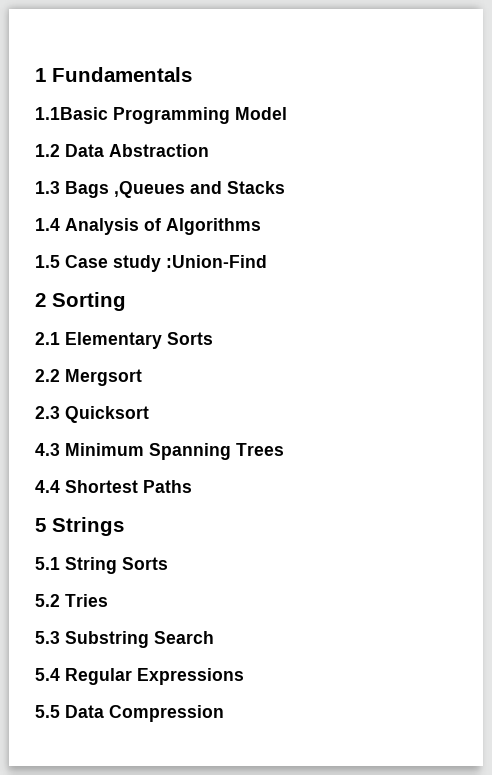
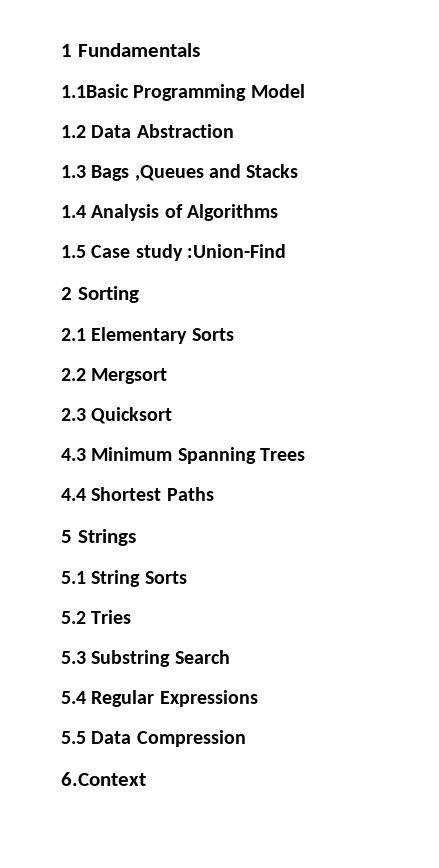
+ 6.Context

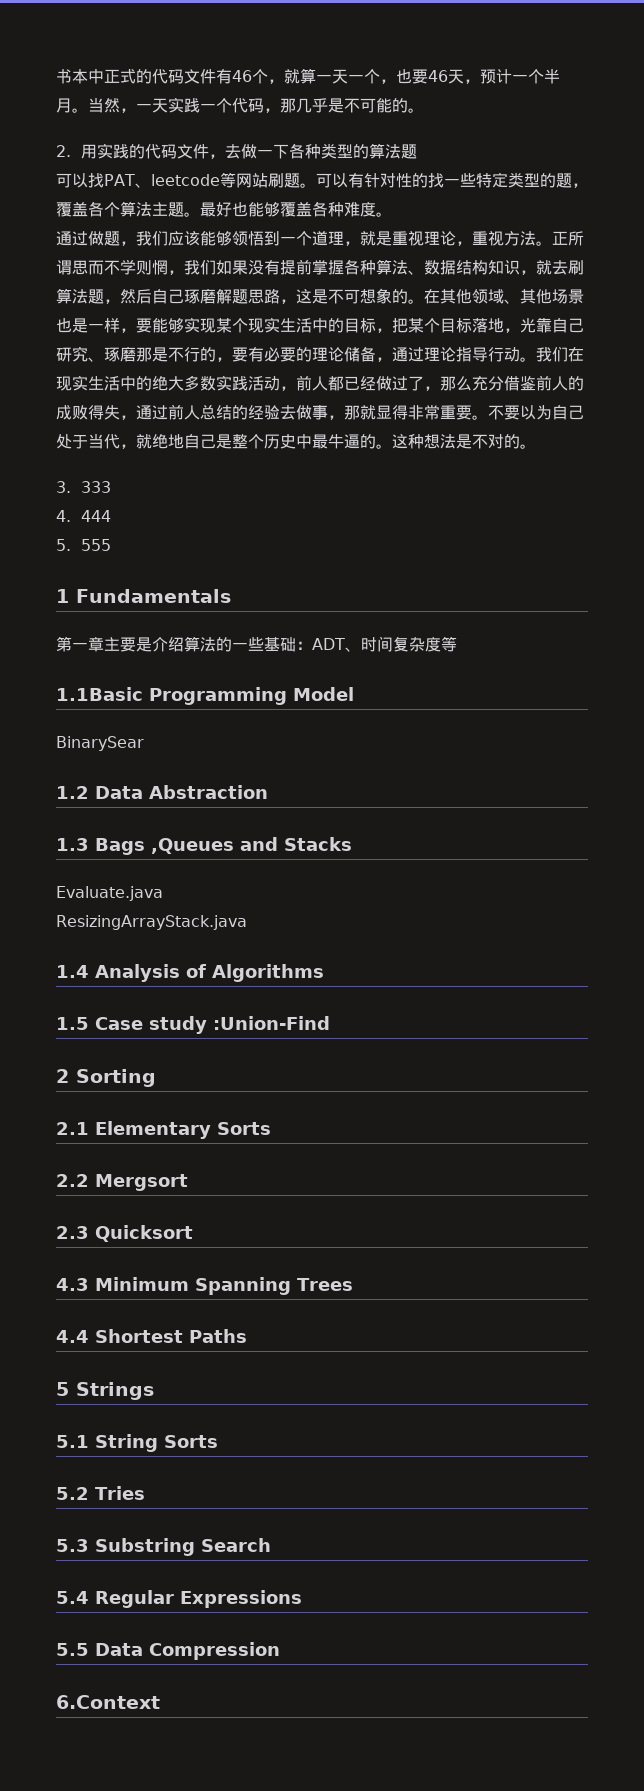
+ 书本中正式的代码文件有46个，就算一天一个，也要46天，预计一个半月。当然，一天实践一个代码，那几乎是不可能的。
+ 2.用实践的代码文件，去做一下各种类型的算法题
+ 可以找PAT、leetcode等网站刷题。可以有针对性的找一些特定类型的题，覆盖各个算法主题。最好也能够覆盖各种难度。
+ 通过做题，我们应该能够领悟到一个道理，就是重视理论，重视方法。正所谓思而不学则惘，我们如果没有提前掌握各种算法、数据结构知识，就去刷算法题，然后自己琢磨解题思路，这是不可想象的。在其他领域、其他场景也是一样，要能够实现某个现实生活中的目标，把某个目标落地，光靠自己研究、琢磨那是不行的，要有必要的理论储备，通过理论指导行动。我们在现实生活中的绝大多数实践活动，前人都已经做过了，那么充分借鉴前人的成败得失，通过前人总结的经验去做事，那就显得非常重要。不要以为自己处于当代，就绝地自己是整个历史中最牛逼的。这种想法是不对的。
+ 3. 333
+ 4. 444
+ 5. 555
  1 Fundamentals
+ 第一章主要是介绍算法的一些基础：ADT、时间复杂度等
+ BinarySear
+ Evaluate.java
+ ResizingArrayStack.java

